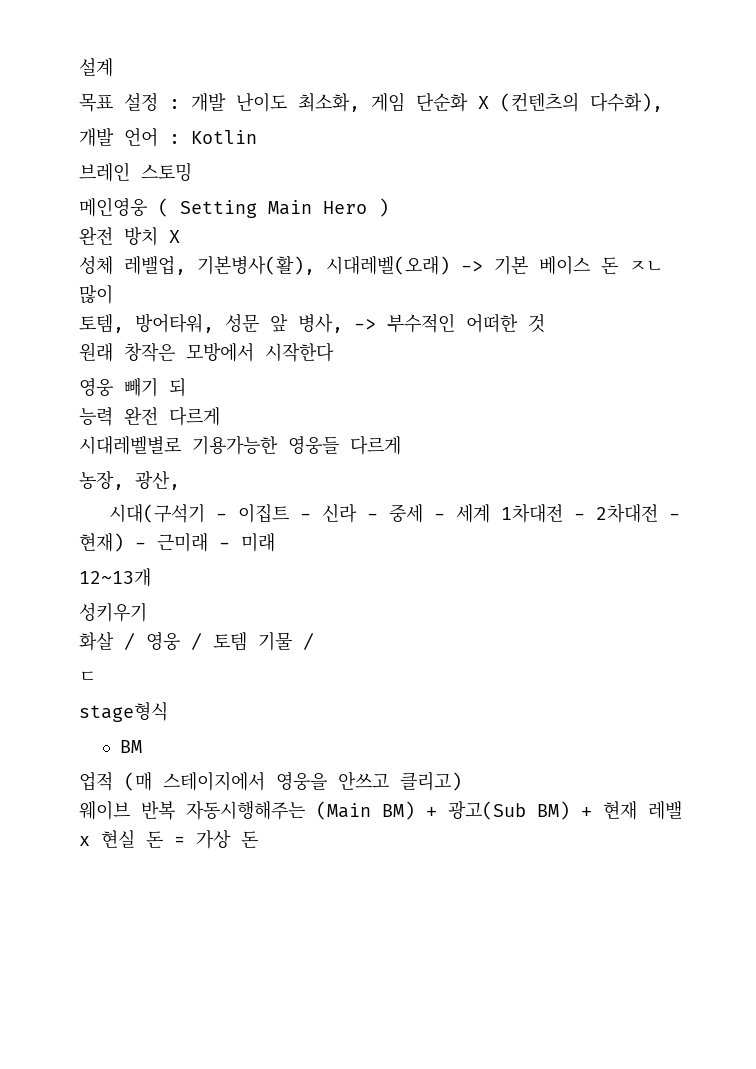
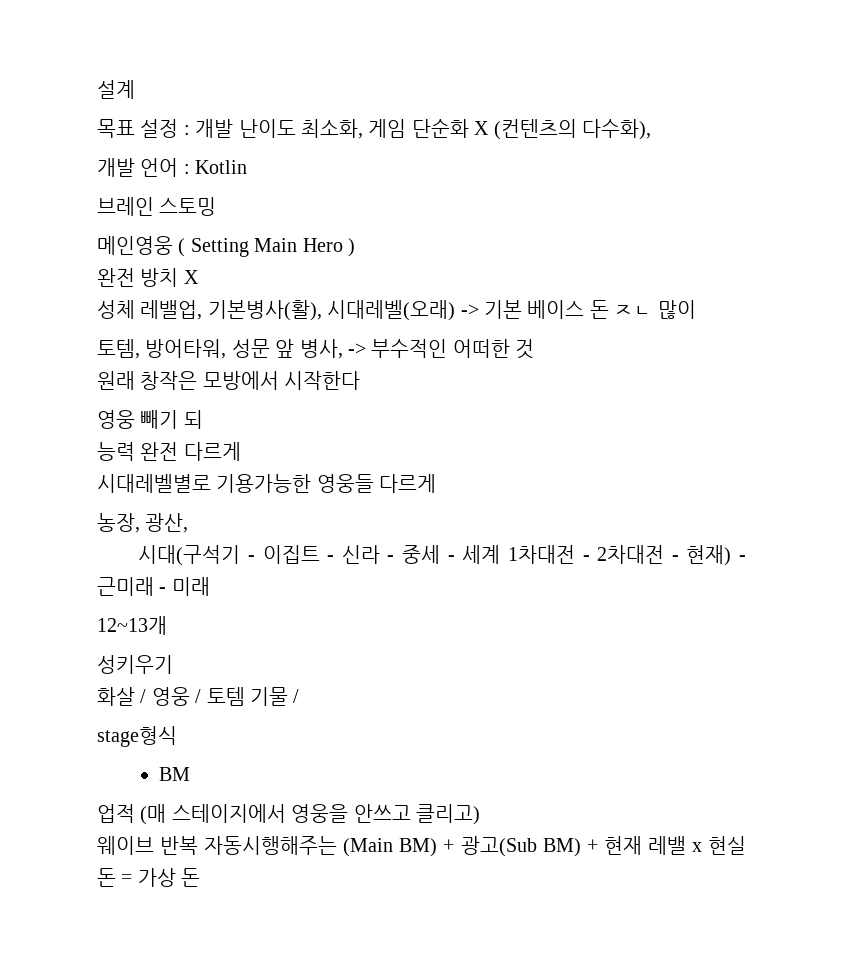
- ㄷ

